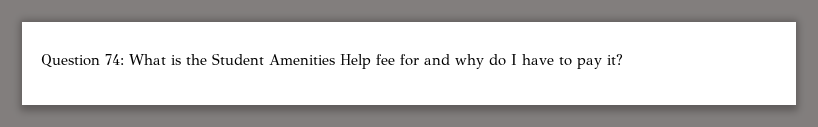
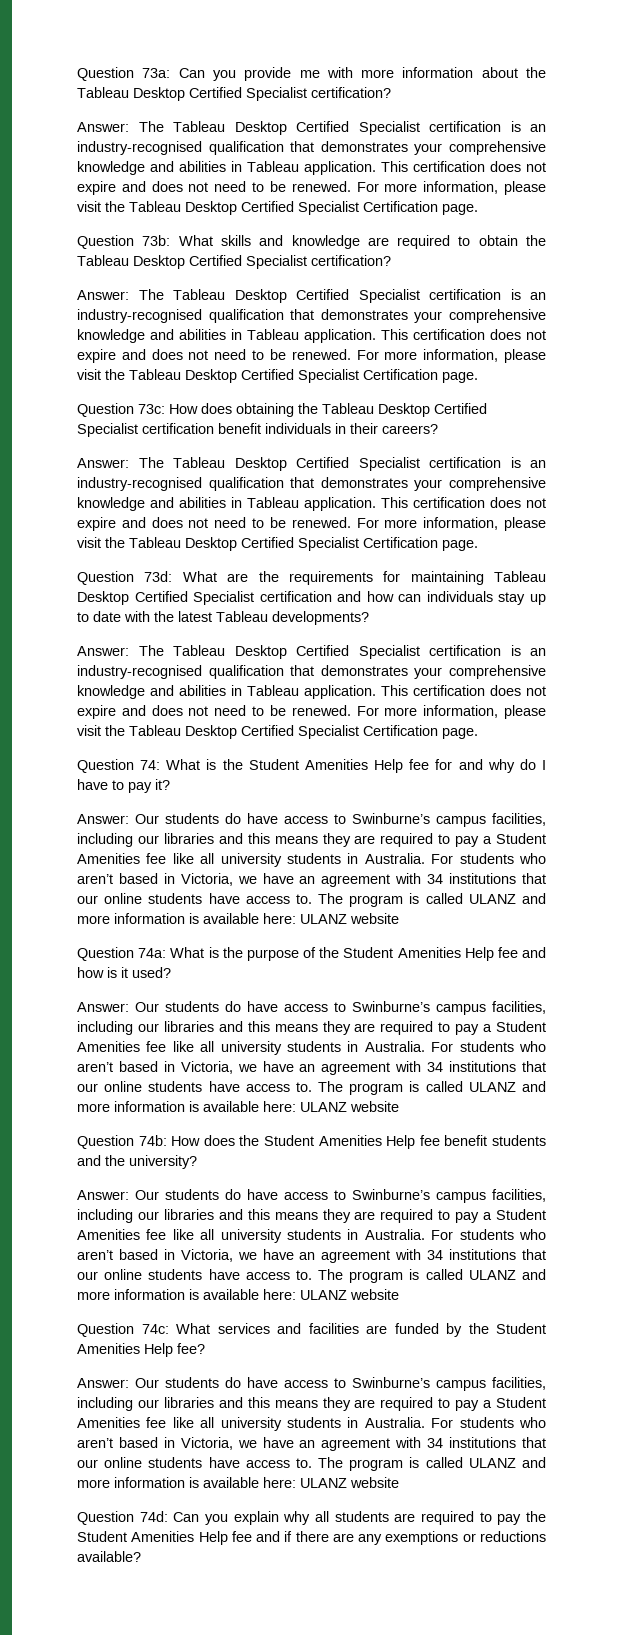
+ Question 73a: Can you provide me with more information about the Tableau Desktop Certified Specialist certification?
+ Answer: The Tableau Desktop Certified Specialist certification is an industry-recognised qualification that demonstrates your comprehensive knowledge and abilities in Tableau application. This certification does not expire and does not need to be renewed. For more information, please visit the Tableau Desktop Certified Specialist Certification page.
+ Question 73b: What skills and knowledge are required to obtain the Tableau Desktop Certified Specialist certification?
+ Answer: The Tableau Desktop Certified Specialist certification is an industry-recognised qualification that demonstrates your comprehensive knowledge and abilities in Tableau application. This certification does not expire and does not need to be renewed. For more information, please visit the Tableau Desktop Certified Specialist Certification page.
+ Question 73c: How does obtaining the Tableau Desktop Certified Specialist certification benefit individuals in their careers?
+ Answer: The Tableau Desktop Certified Specialist certification is an industry-recognised qualification that demonstrates your comprehensive knowledge and abilities in Tableau application. This certification does not expire and does not need to be renewed. For more information, please visit the Tableau Desktop Certified Specialist Certification page.
+ Question 73d: What are the requirements for maintaining Tableau Desktop Certified Specialist certification and how can individuals stay up to date with the latest Tableau developments?
+ Answer: The Tableau Desktop Certified Specialist certification is an industry-recognised qualification that demonstrates your comprehensive knowledge and abilities in Tableau application. This certification does not expire and does not need to be renewed. For more information, please visit the Tableau Desktop Certified Specialist Certification page.
  Question 74: What is the Student Amenities Help fee for and why do I have to pay it?
+ Answer: Our students do have access to Swinburne’s campus facilities, including our libraries and this means they are required to pay a Student Amenities fee like all university students in Australia. For students who aren’t based in Victoria, we have an agreement with 34 institutions that our online students have access to. The program is called ULANZ and more information is available here: ULANZ website
+ Question 74a: What is the purpose of the Student Amenities Help fee and how is it used?
+ Answer: Our students do have access to Swinburne’s campus facilities, including our libraries and this means they are required to pay a Student Amenities fee like all university students in Australia. For students who aren’t based in Victoria, we have an agreement with 34 institutions that our online students have access to. The program is called ULANZ and more information is available here: ULANZ website
+ Question 74b: How does the Student Amenities Help fee benefit students and the university?
+ Answer: Our students do have access to Swinburne’s campus facilities, including our libraries and this means they are required to pay a Student Amenities fee like all university students in Australia. For students who aren’t based in Victoria, we have an agreement with 34 institutions that our online students have access to. The program is called ULANZ and more information is available here: ULANZ website
+ Question 74c: What services and facilities are funded by the Student Amenities Help fee?
+ Answer: Our students do have access to Swinburne’s campus facilities, including our libraries and this means they are required to pay a Student Amenities fee like all university students in Australia. For students who aren’t based in Victoria, we have an agreement with 34 institutions that our online students have access to. The program is called ULANZ and more information is available here: ULANZ website
+ Question 74d: Can you explain why all students are required to pay the Student Amenities Help fee and if there are any exemptions or reductions available?

